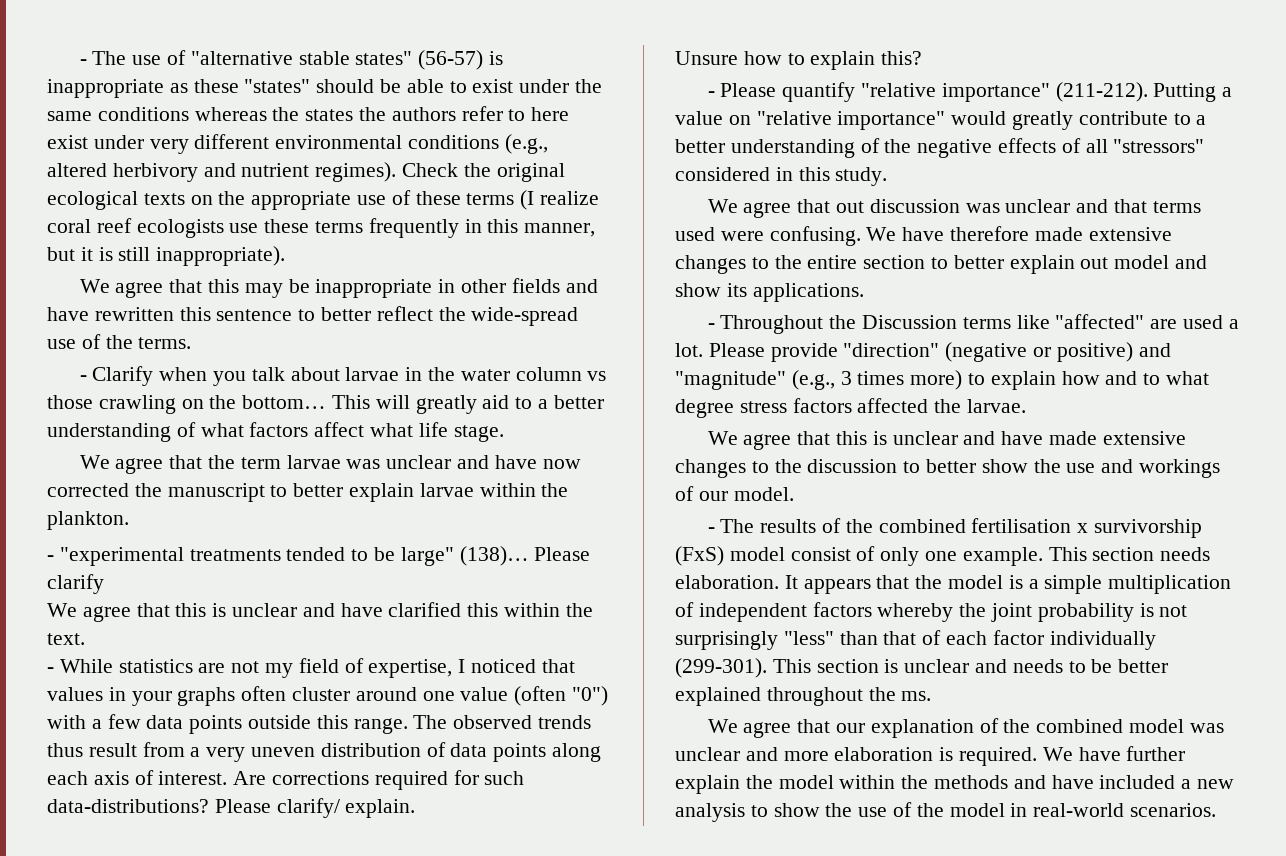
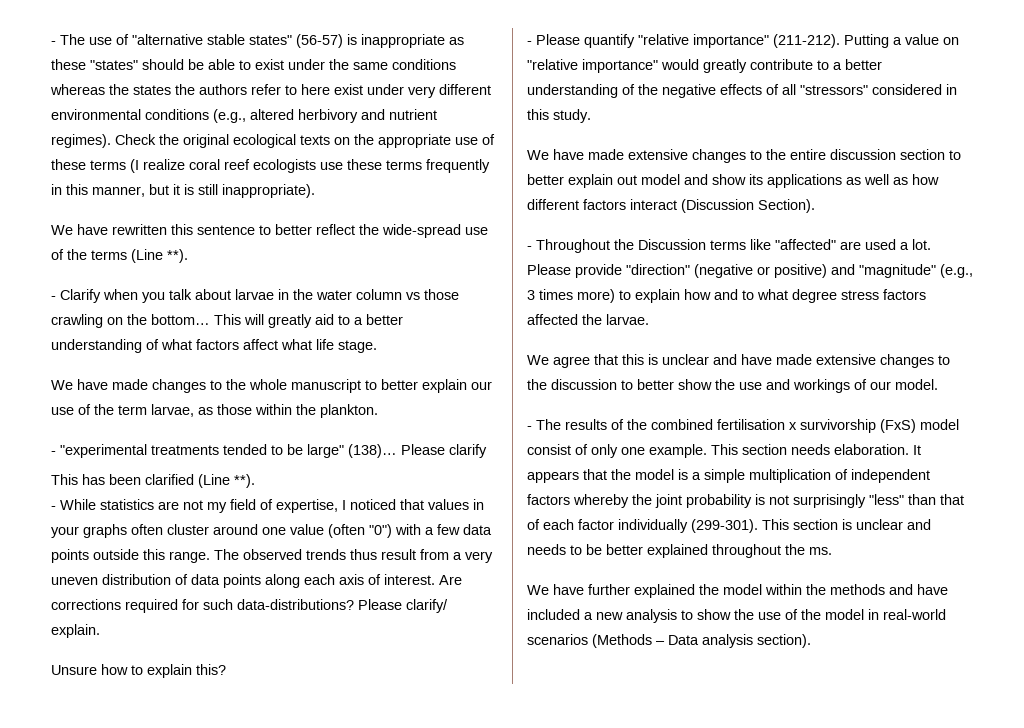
- We agree that this may be inappropriate in other fields and have rewritten this sentence to better reflect the wide-spread use of the terms.
+ We have rewritten this sentence to better reflect the wide-spread use of the terms (Line **).
- We agree that the term larvae was unclear and have now corrected the manuscript to better explain larvae within the plankton.
+ We have made changes to the whole manuscript to better explain our use of the term larvae, as those within the plankton.
- We agree that this is unclear and have clarified this within the text.
+ This has been clarified (Line **).
- We agree that out discussion was unclear and that terms used were confusing. We have therefore made extensive changes to the entire section to better explain out model and show its applications.
+ We have made extensive changes to the entire discussion section to better explain out model and show its applications as well as how different factors interact (Discussion Section).
- We agree that our explanation of the combined model was unclear and more elaboration is required. We have further explain the model within the methods and have included a new analysis to show the use of the model in real-world scenarios.
+ We have further explained the model within the methods and have included a new analysis to show the use of the model in real-world scenarios (Methods – Data analysis section).

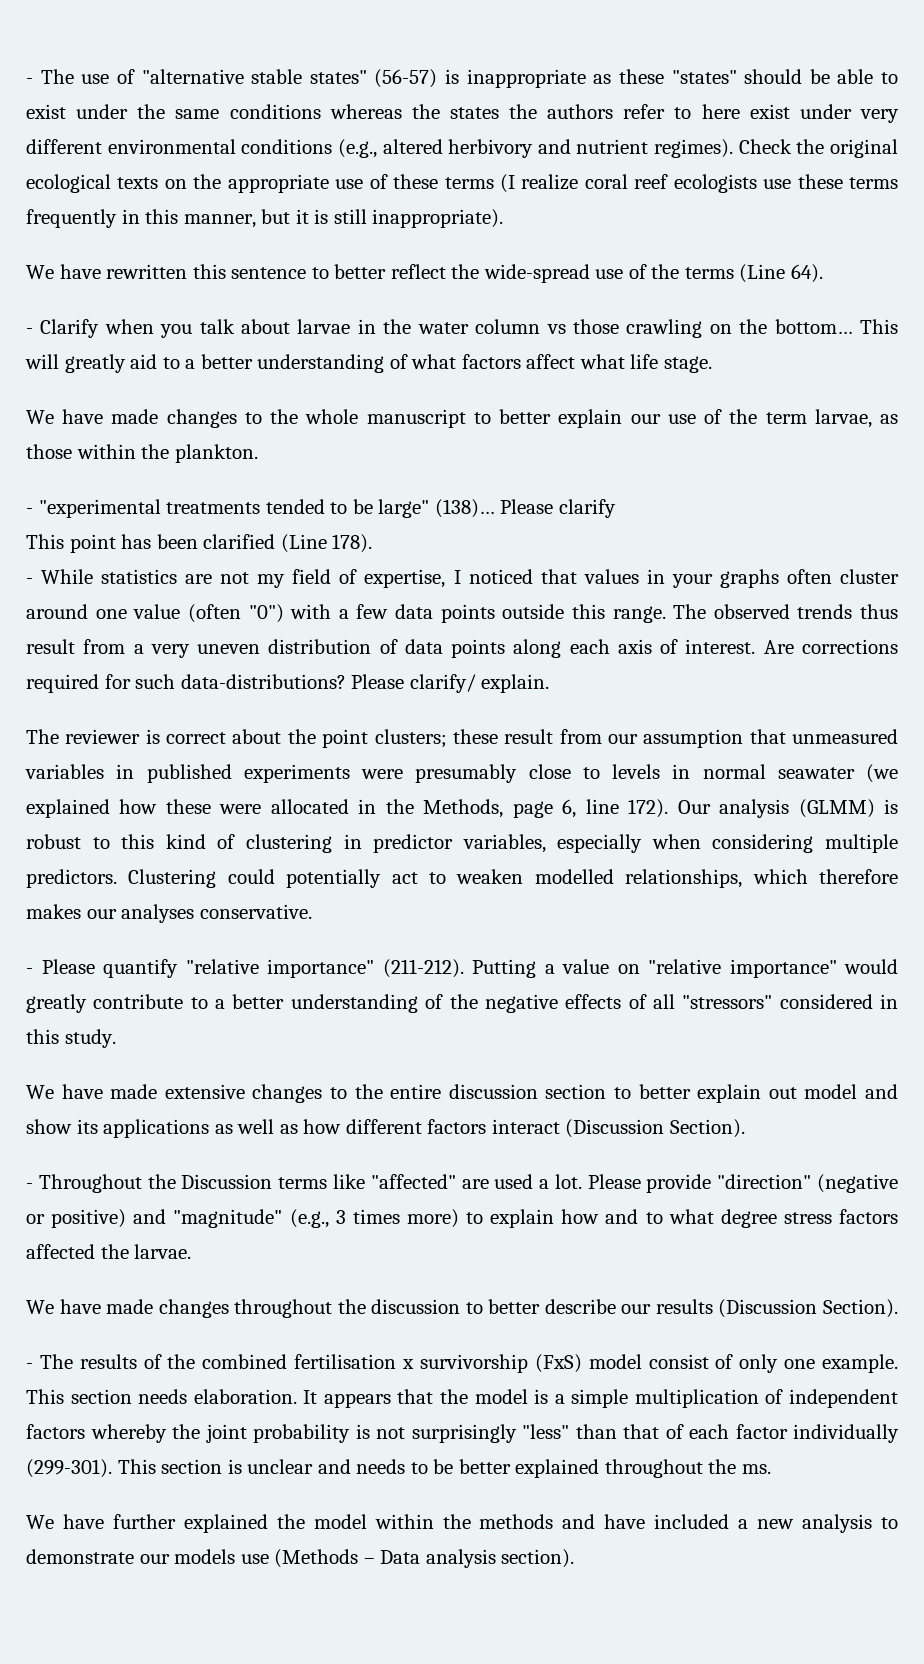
- We have rewritten this sentence to better reflect the wide-spread use of the terms (Line **).
+ We have rewritten this sentence to better reflect the wide-spread use of the terms (Line 64).
- This has been clarified (Line **).
+ This point has been clarified (Line 178).
- Unsure how to explain this?
+ The reviewer is correct about the point clusters; these result from our assumption that unmeasured variables in published experiments were presumably close to levels in normal seawater (we explained how these were allocated in the Methods, page 6, line 172). Our analysis (GLMM) is robust to this kind of clustering in predictor variables, especially when considering multiple predictors. Clustering could potentially act to weaken modelled relationships, which therefore makes our analyses conservative.
- We agree that this is unclear and have made extensive changes to the discussion to better show the use and workings of our model.
+ We have made changes throughout the discussion to better describe our results (Discussion Section).
- We have further explained the model within the methods and have included a new analysis to show the use of the model in real-world scenarios (Methods – Data analysis section).
+ We have further explained the model within the methods and have included a new analysis to demonstrate our models use (Methods – Data analysis section).

